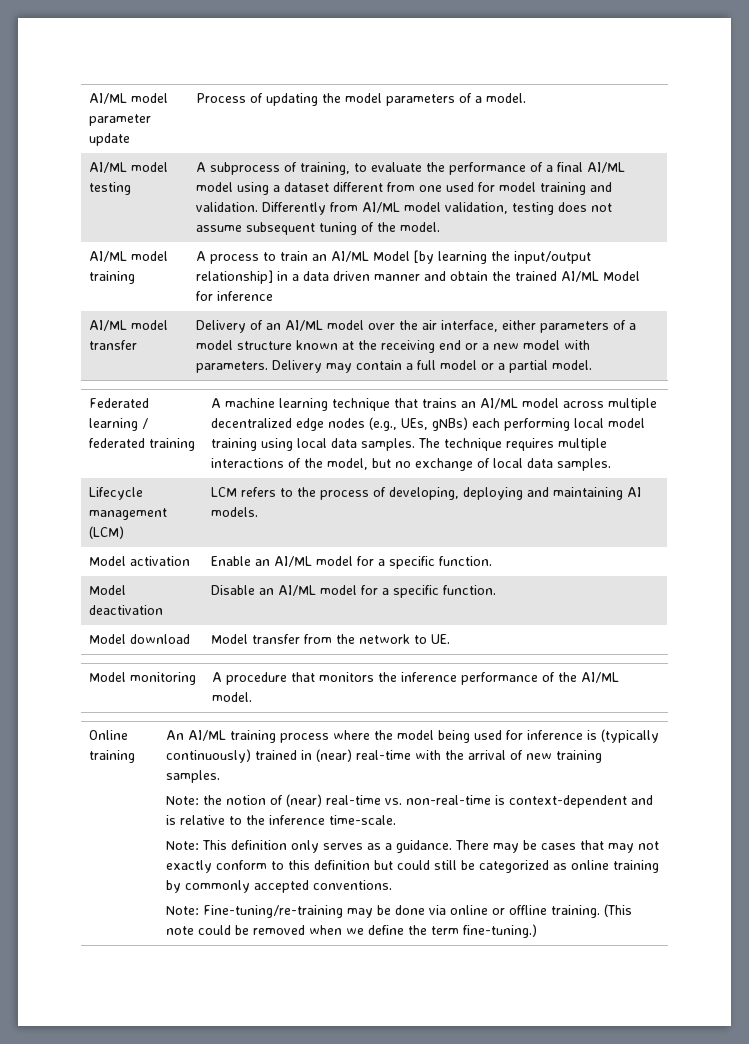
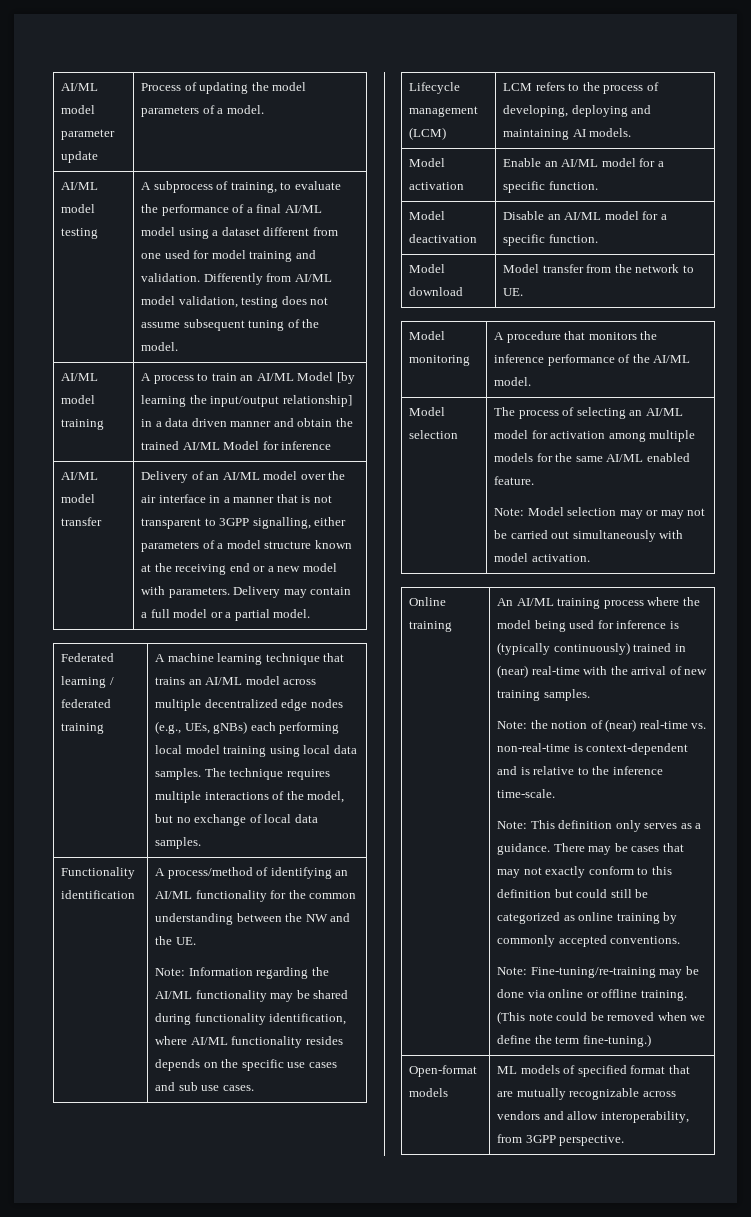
- Delivery of an AI/ML model over the air interface, either parameters of a model structure known at the receiving end or a new model with parameters.
+ Delivery of an AI/ML model over the air interface in a manner that is not transparent to 3GPP signalling, either parameters of a model structure known at the receiving end or a new model with parameters.
+ Functionality identification | A process/method of identifying an AI/ML functionality for the common understanding between the NW and the UE.
+ Note: Information regarding the AI/ML functionality may be shared during functionality identification, where AI/ML functionality resides depends on the specific use cases and sub use cases.
+ Model selection | The process of selecting an AI/ML model for activation among multiple models for the same AI/ML enabled feature.
+ Note: Model selection may or may not be carried out simultaneously with model activation.
+ Open-format models | ML models of specified format that are mutually recognizable across vendors and allow interoperability, from 3GPP perspective.

